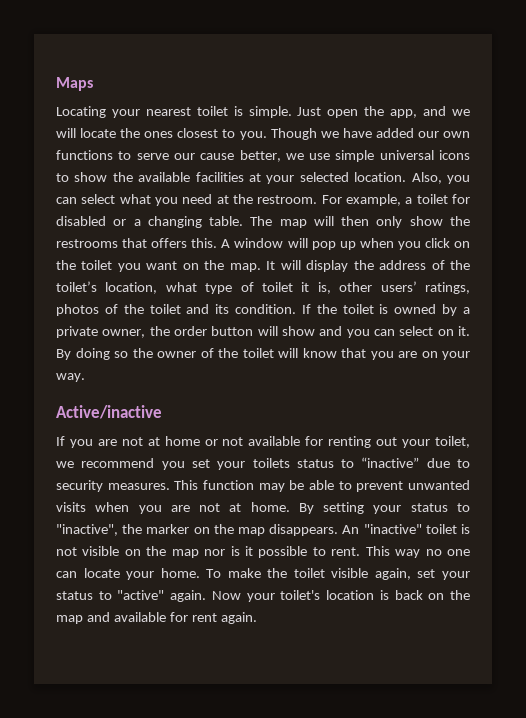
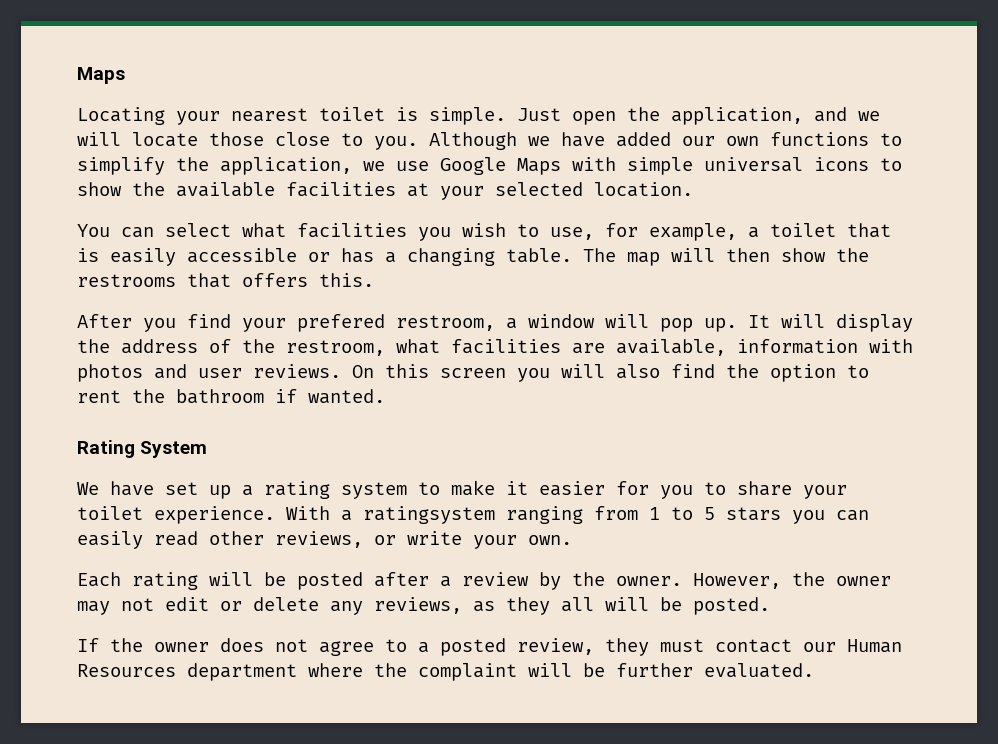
- Just open the app, and we will locate the ones closest to you.
+ Just open the application, and we will locate those close to you.
- Though we have added our own functions to serve our cause better, we use simple universal icons to show the available facilities at your selected location. Also, you can select what you need at the restroom. For example, a toilet for disabled or a changing table.
+ Although we have added our own functions to simplify the application, we use Google Maps with simple universal icons to show the available facilities at your selected location.
+ You can select what facilities you wish to use, for example, a toilet that is easily accessible or has a changing table.
- The map will then only show the restrooms that offers this. A window will pop up when you click on the toilet you want on the map.
+ The map will then show the restrooms that offers this.
+ After you find your prefered restroom, a window will pop up.
- It will display the address of the toilet’s location, what type of toilet it is, other users’ ratings, photos of the toilet and its condition. If the toilet is owned by a private owner, the order button will show and you can select on it. By doing so the owner of the toilet will know that you are on your way.
- Active/inactive
- If you are not at home or not available for renting out your toilet, we recommend you set your toilets status to “inactive” due to security measures. This function may be able to prevent unwanted visits when you are not at home. By setting your status to "inactive", the marker on the map disappears. An "inactive" toilet is not visible on the map nor is it possible to rent. This way no one can locate your home. To make the toilet visible again, set your status to "active" again. Now your toilet's location is back on the map and available for rent again.
+ It will display the address of the restroom, what facilities are available, information with photos and user reviews. On this screen you will also find the option to rent the bathroom if wanted.
+ Rating System
+ We have set up a rating system to make it easier for you to share your toilet experience. With a ratingsystem ranging from 1 to 5 stars you can easily read other reviews, or write your own.
+ Each rating will be posted after a review by the owner. However, the owner may not edit or delete any reviews, as they all will be posted.
+ If the owner does not agree to a posted review, they must contact our Human Resources department where the complaint will be further evaluated.

